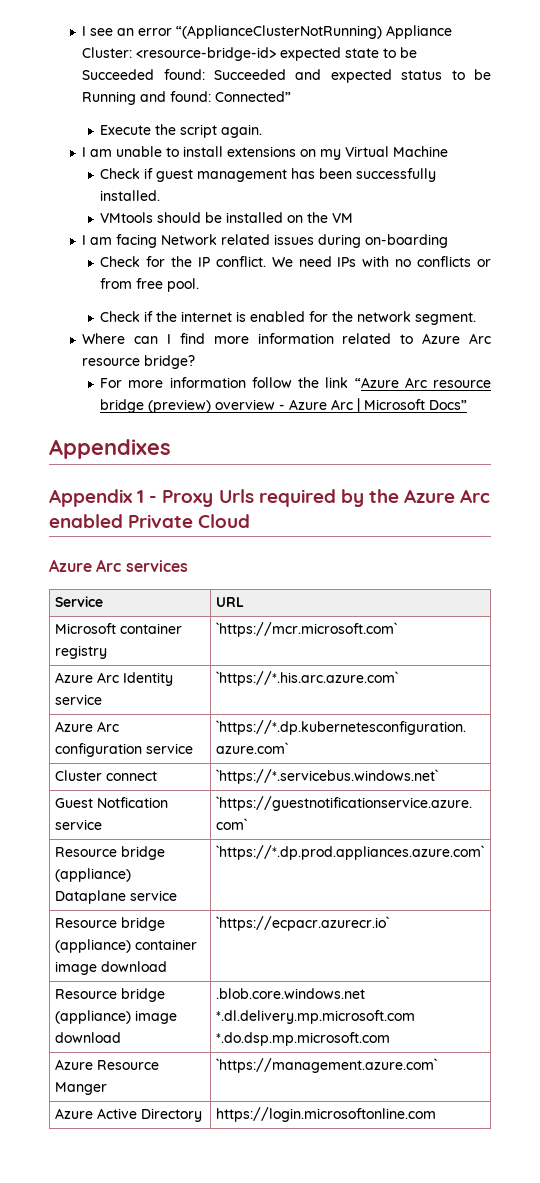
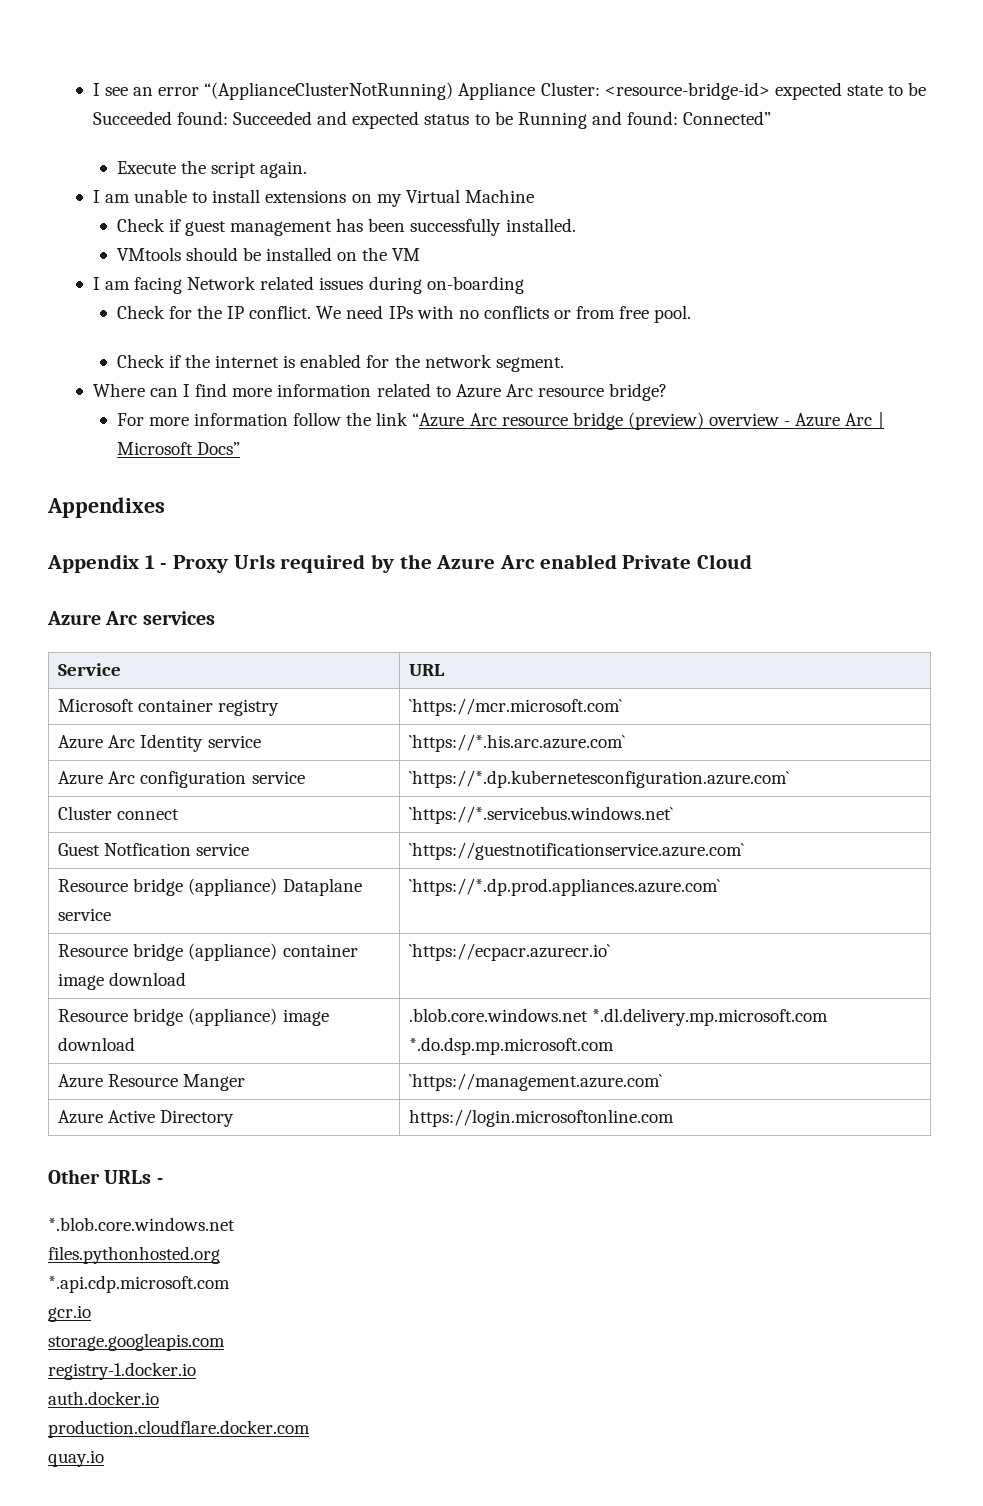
+ Other URLs -
+ *.blob.core.windows.net
+ files.pythonhosted.org
+ *.api.cdp.microsoft.com
+ gcr.io
+ storage.googleapis.com
+ registry-1.docker.io
+ auth.docker.io
+ production.cloudflare.docker.com
+ quay.io

